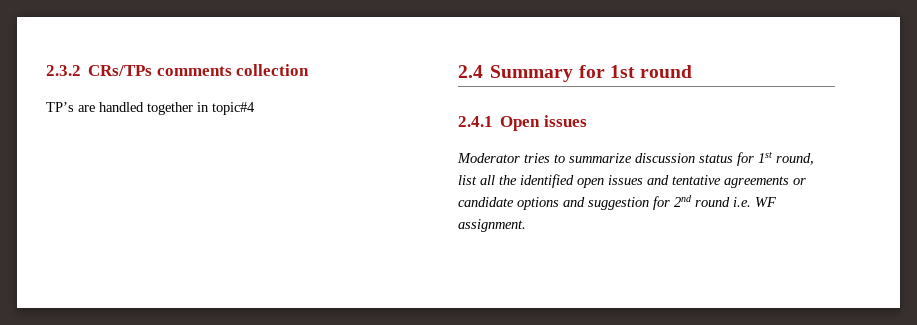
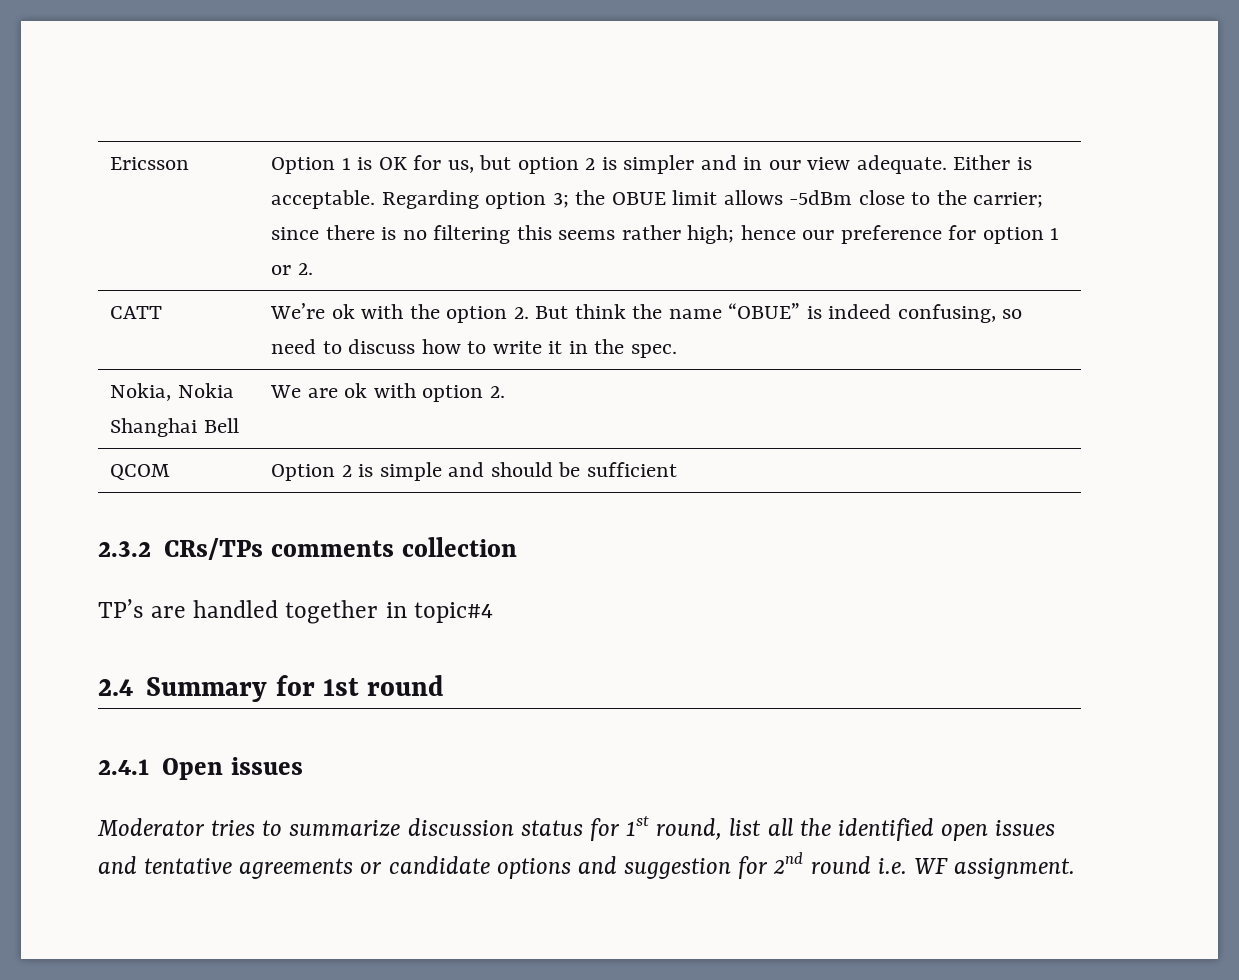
+ Ericsson | Option 1 is OK for us, but option 2 is simpler and in our view adequate. Either is acceptable. Regarding option 3; the OBUE limit allows -5dBm close to the carrier; since there is no filtering this seems rather high; hence our preference for option 1 or 2.
+ CATT | We’re ok with the option 2. But think the name “OBUE” is indeed confusing, so need to discuss how to write it in the spec.
+ Nokia, Nokia Shanghai Bell | We are ok with option 2.
+ QCOM | Option 2 is simple and should be sufficient

